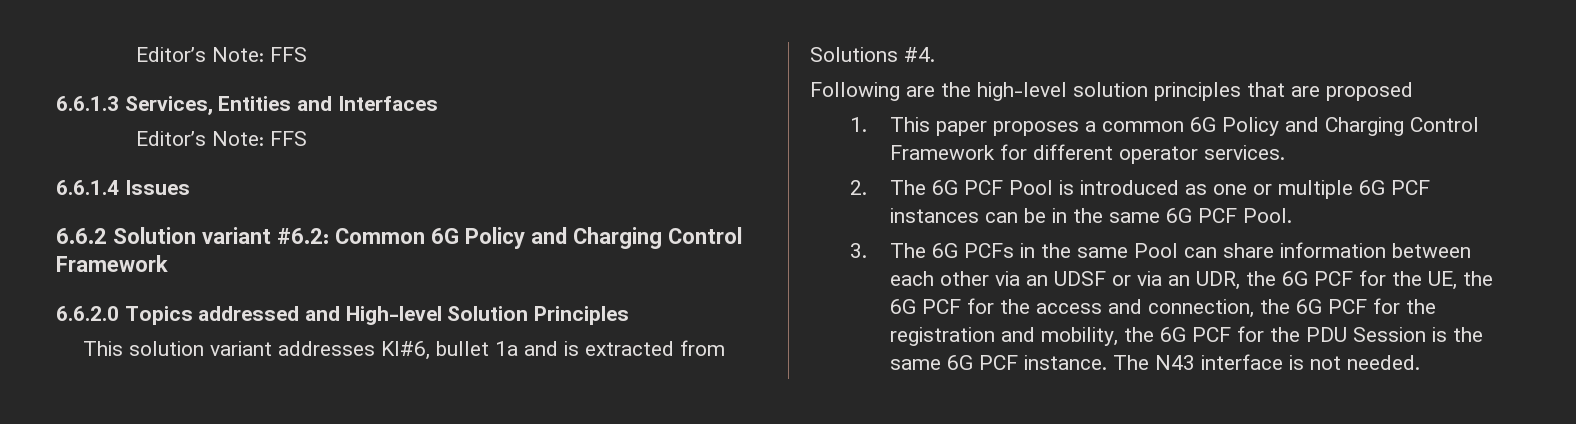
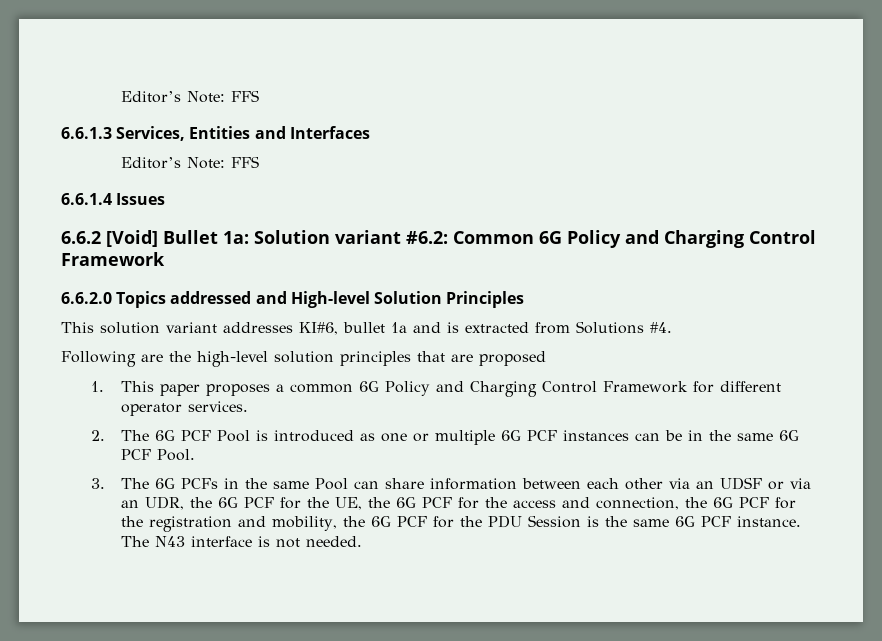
- 6.6.2 Solution variant #6.2: Common 6G Policy and Charging Control Framework
+ 6.6.2 [Void] Bullet 1a: Solution variant #6.2: Common 6G Policy and Charging Control Framework

